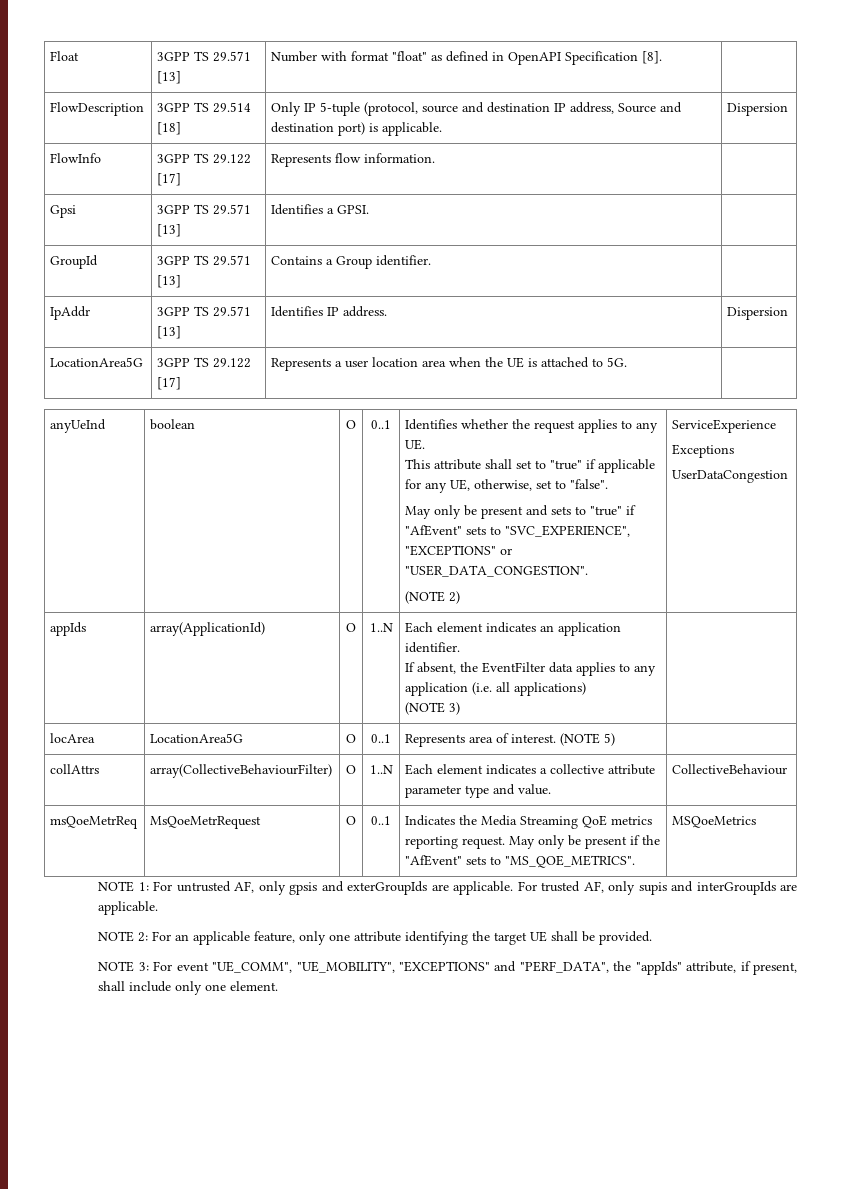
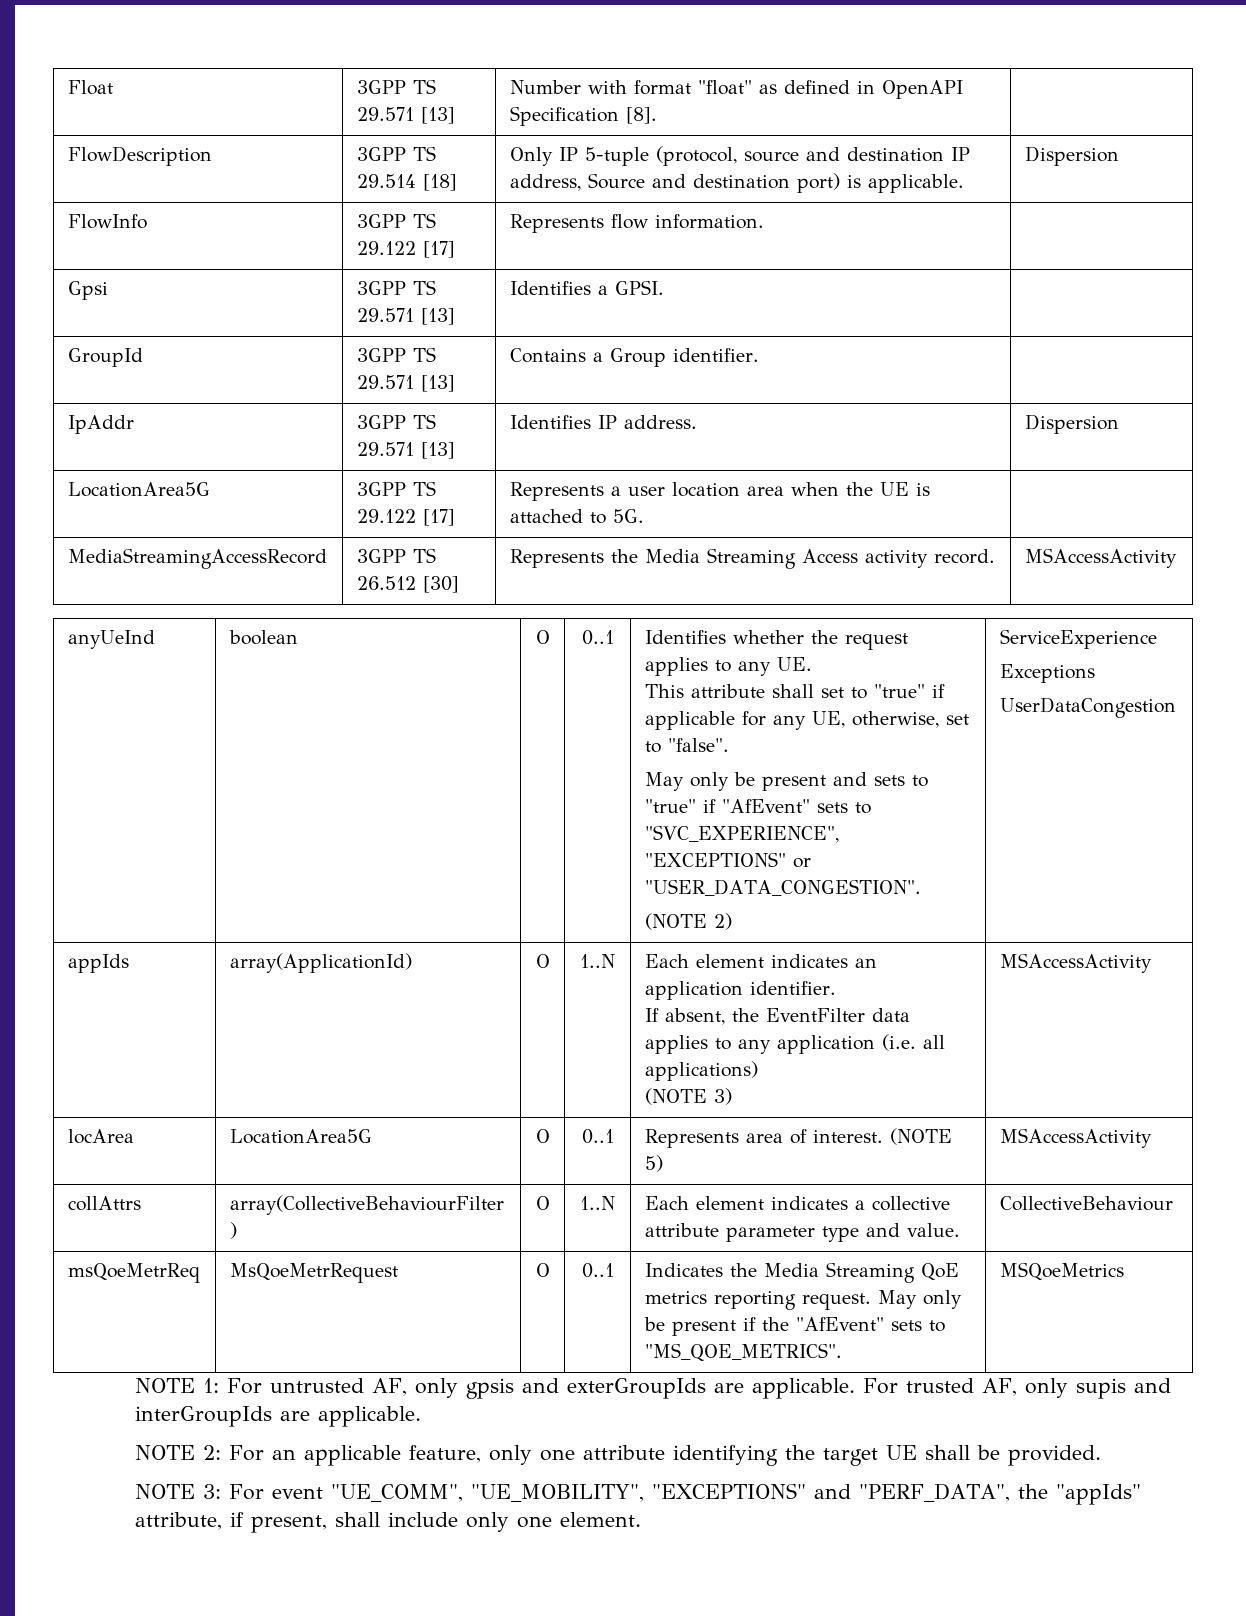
+ MediaStreamingAccessRecord | 3GPP TS 26.512 [30] | Represents the Media Streaming Access activity record. | MSAccessActivity
  appIds | array(ApplicationId) | O | 1..N | Each element indicates an application identifier.
  If absent, the EventFilter data applies to any application (i.e. all applications)
- (NOTE 3) |
+ (NOTE 3) | MSAccessActivity
- locArea | LocationArea5G | O | 0..1 | Represents area of interest. (NOTE 5) |
+ locArea | LocationArea5G | O | 0..1 | Represents area of interest. (NOTE 5) | MSAccessActivity

